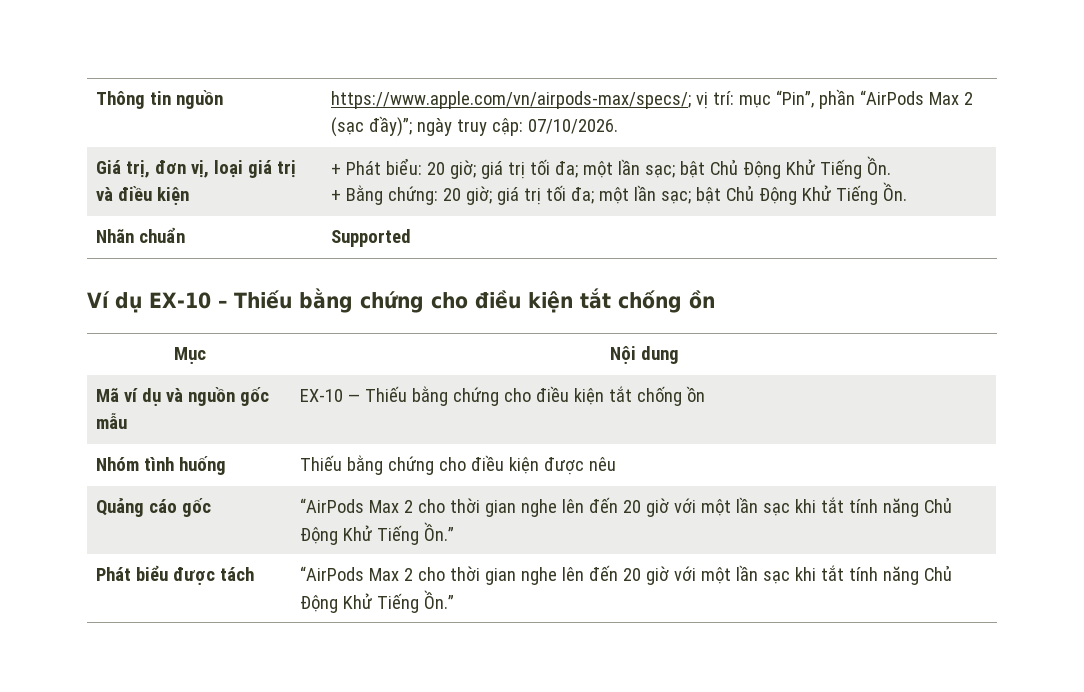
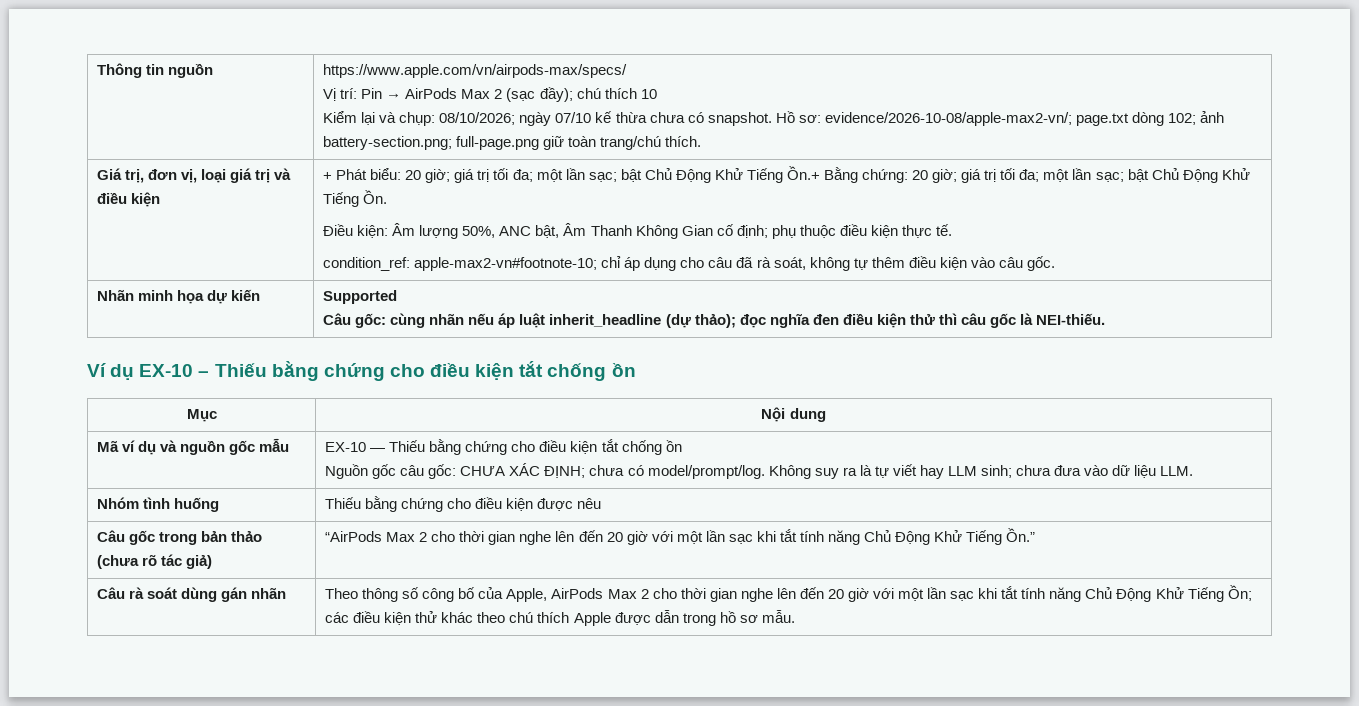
- https://www.apple.com/vn/airpods-max/specs/; vị trí: mục “Pin”, phần “AirPods Max 2 (sạc đầy)”; ngày truy cập: 07/10/2026.
+ https://www.apple.com/vn/airpods-max/specs/
+ Vị trí: Pin → AirPods Max 2 (sạc đầy); chú thích 10
+ Kiểm lại và chụp: 08/10/2026; ngày 07/10 kế thừa chưa có snapshot. Hồ sơ: evidence/2026-10-08/apple-max2-vn/; page.txt dòng 102; ảnh battery-section.png; full-page.png giữ toàn trang/chú thích.
- + Phát biểu: 20 giờ; giá trị tối đa; một lần sạc; bật Chủ Động Khử Tiếng Ồn.
- + Bằng chứng: 20 giờ; giá trị tối đa; một lần sạc; bật Chủ Động Khử Tiếng Ồn.
+ + Phát biểu: 20 giờ; giá trị tối đa; một lần sạc; bật Chủ Động Khử Tiếng Ồn.+ Bằng chứng: 20 giờ; giá trị tối đa; một lần sạc; bật Chủ Động Khử Tiếng Ồn.
- Nhãn chuẩn | Supported
+ Điều kiện: Âm lượng 50%, ANC bật, Âm Thanh Không Gian cố định; phụ thuộc điều kiện thực tế.
+ condition_ref: apple-max2-vn#footnote-10; chỉ áp dụng cho câu đã rà soát, không tự thêm điều kiện vào câu gốc.
+ Nhãn minh họa dự kiến | Supported
+ Câu gốc: cùng nhãn nếu áp luật inherit_headline (dự thảo); đọc nghĩa đen điều kiện thử thì câu gốc là NEI-thiếu.
+ Nguồn gốc câu gốc: CHƯA XÁC ĐỊNH; chưa có model/prompt/log. Không suy ra là tự viết hay LLM sinh; chưa đưa vào dữ liệu LLM.
- Quảng cáo gốc | “AirPods Max 2 cho thời gian nghe lên đến 20 giờ với một lần sạc khi tắt tính năng Chủ Động Khử Tiếng Ồn.”
+ Câu gốc trong bản thảo (chưa rõ tác giả) | “AirPods Max 2 cho thời gian nghe lên đến 20 giờ với một lần sạc khi tắt tính năng Chủ Động Khử Tiếng Ồn.”
- Phát biểu được tách | “AirPods Max 2 cho thời gian nghe lên đến 20 giờ với một lần sạc khi tắt tính năng Chủ Động Khử Tiếng Ồn.”
+ Câu rà soát dùng gán nhãn | Theo thông số công bố của Apple, AirPods Max 2 cho thời gian nghe lên đến 20 giờ với một lần sạc khi tắt tính năng Chủ Động Khử Tiếng Ồn; các điều kiện thử khác theo chú thích Apple được dẫn trong hồ sơ mẫu.

